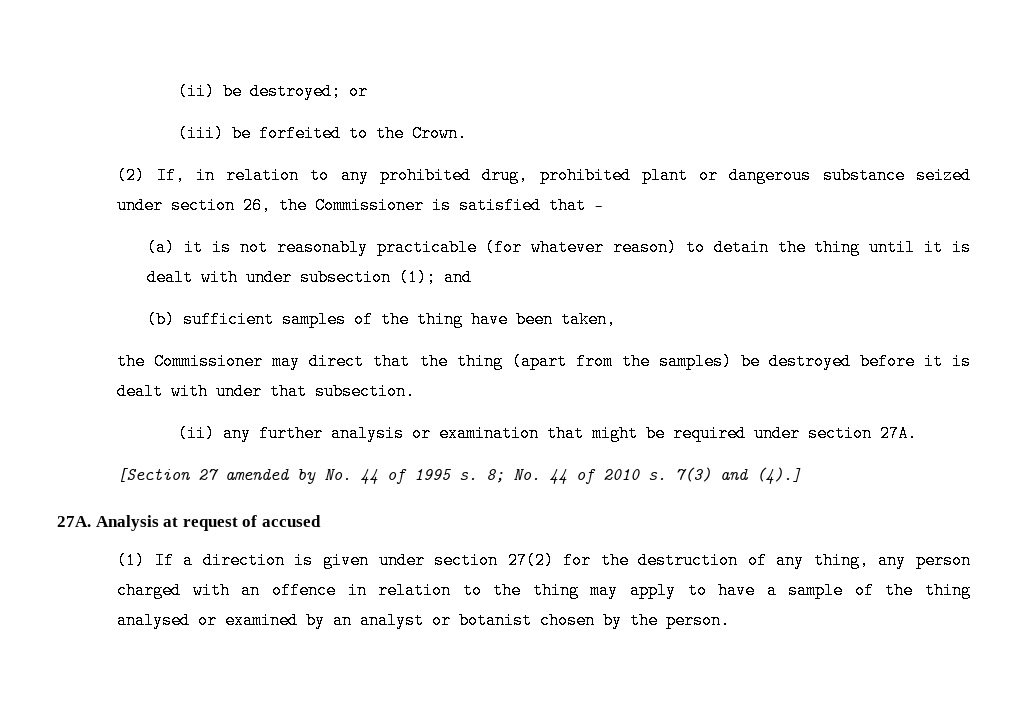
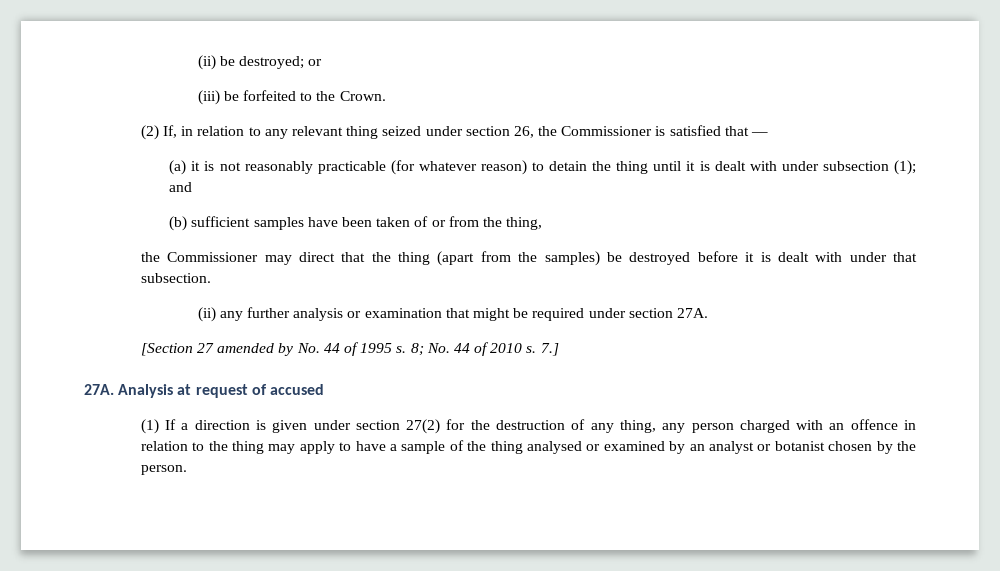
- (2) If, in relation to any prohibited drug, prohibited plant or dangerous substance seized under section 26, the Commissioner is satisfied that —
+ (2) If, in relation to any relevant thing seized under section 26, the Commissioner is satisfied that —
- (b) sufficient samples of the thing have been taken,
+ (b) sufficient samples have been taken of or from the thing,
- 7(3) and (4).]
+ 7.]

